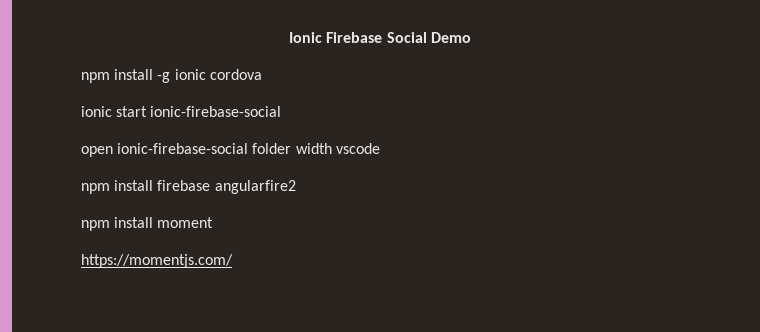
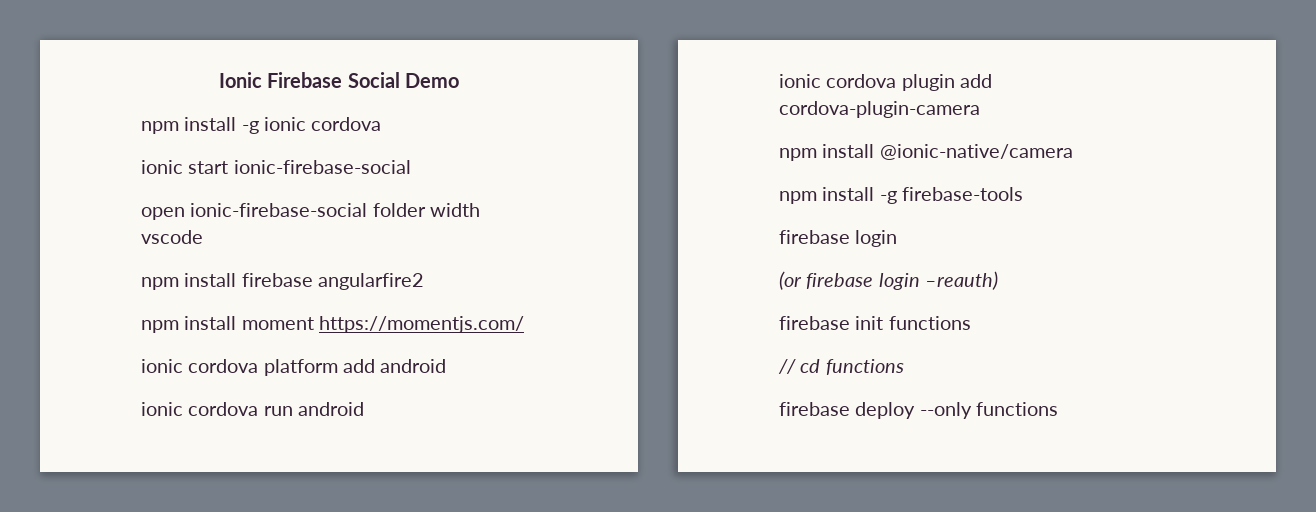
- npm install moment
- https://momentjs.com/
+ npm install moment https://momentjs.com/
+ ionic cordova platform add android
+ ionic cordova run android
+ ionic cordova plugin add cordova-plugin-camera
+ npm install @ionic-native/camera
+ npm install -g firebase-tools
+ firebase login
+ (or firebase login –reauth)
+ firebase init functions
+ // cd functions
+ firebase deploy --only functions

